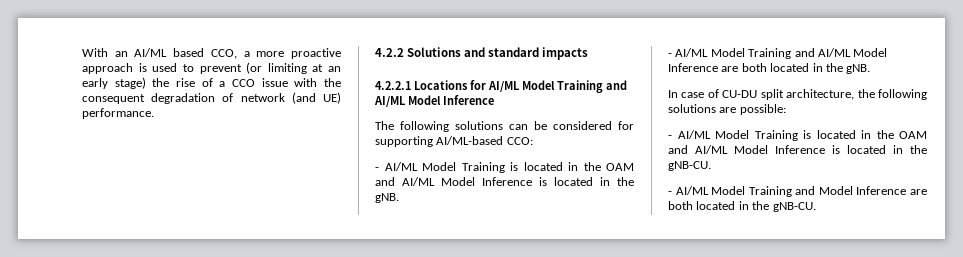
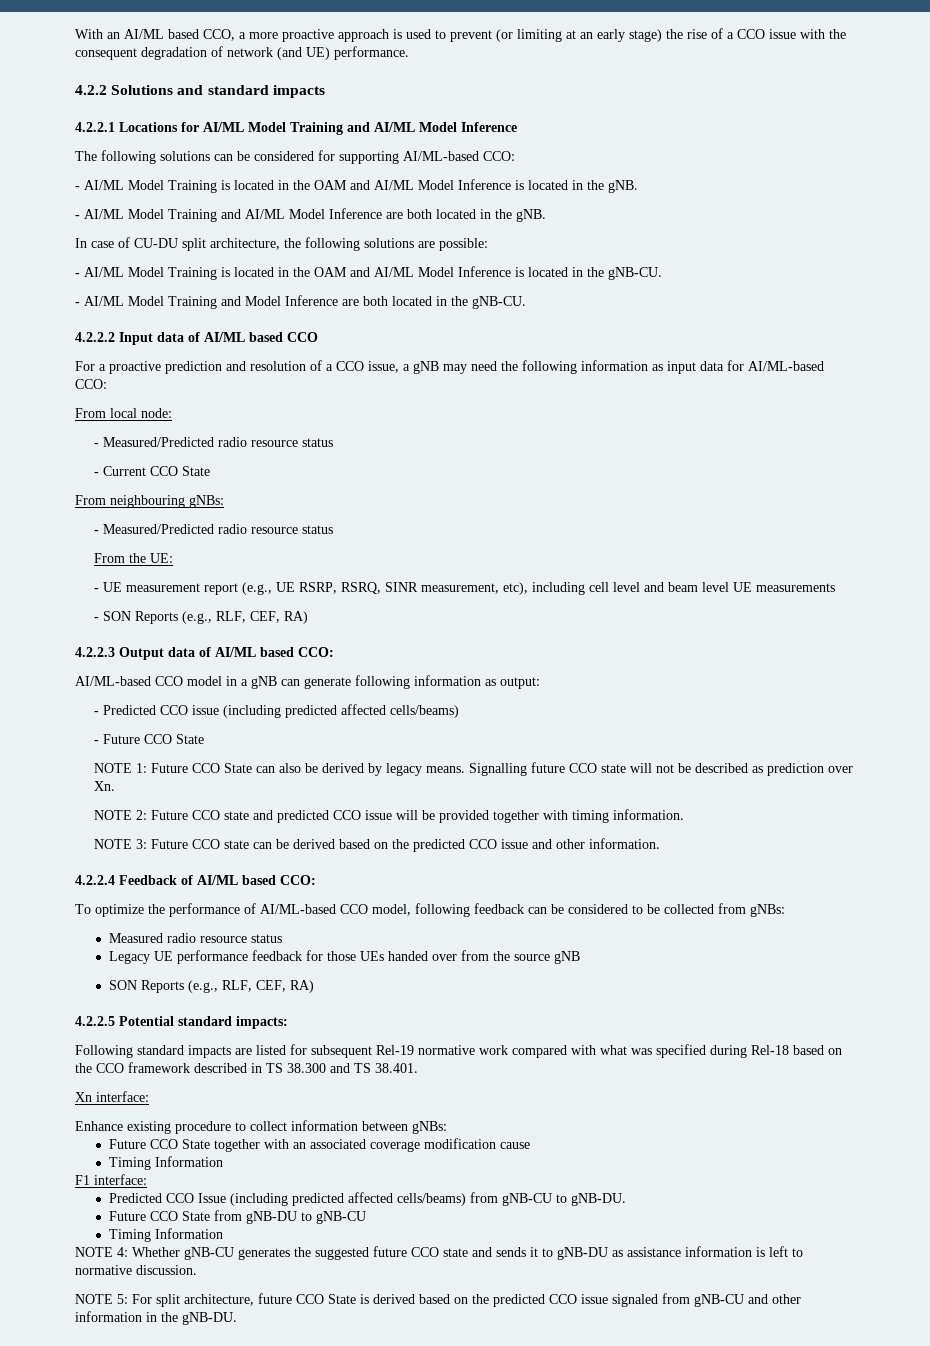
+ 4.2.2.2 Input data of AI/ML based CCO
+ For a proactive prediction and resolution of a CCO issue, a gNB may need the following information as input data for AI/ML-based CCO:
+ From local node:
+ - Measured/Predicted radio resource status
+ - Current CCO State
+ From neighbouring gNBs:
+ - Measured/Predicted radio resource status
+ From the UE:
+ - UE measurement report (e.g., UE RSRP, RSRQ, SINR measurement, etc), including cell level and beam level UE measurements
+ - SON Reports (e.g., RLF, CEF, RA)
+ 4.2.2.3 Output data of AI/ML based CCO:
+ AI/ML-based CCO model in a gNB can generate following information as output:
+ - Predicted CCO issue (including predicted affected cells/beams)
+ - Future CCO State
+ NOTE 1: Future CCO State can also be derived by legacy means. Signalling future CCO state will not be described as prediction over Xn.
+ NOTE 2: Future CCO state and predicted CCO issue will be provided together with timing information.
+ NOTE 3: Future CCO state can be derived based on the predicted CCO issue and other information.
+ 4.2.2.4 Feedback of AI/ML based CCO:
+ To optimize the performance of AI/ML-based CCO model, following feedback can be considered to be collected from gNBs:
+ Measured radio resource status
+ Legacy UE performance feedback for those UEs handed over from the source gNB
+ SON Reports (e.g., RLF, CEF, RA)
+ 4.2.2.5 Potential standard impacts:
+ Following standard impacts are listed for subsequent Rel-19 normative work compared with what was specified during Rel-18 based on the CCO framework described in TS 38.300 and TS 38.401.
+ Xn interface:
+ Enhance existing procedure to collect information between gNBs:
+ Future CCO State together with an associated coverage modification cause
+ Timing Information
+ F1 interface:
+ Predicted CCO Issue (including predicted affected cells/beams) from gNB-CU to gNB-DU.
+ Future CCO State from gNB-DU to gNB-CU
+ Timing Information
+ NOTE 4: Whether gNB-CU generates the suggested future CCO state and sends it to gNB-DU as assistance information is left to normative discussion.
+ NOTE 5: For split architecture, future CCO State is derived based on the predicted CCO issue signaled from gNB-CU and other information in the gNB-DU.

